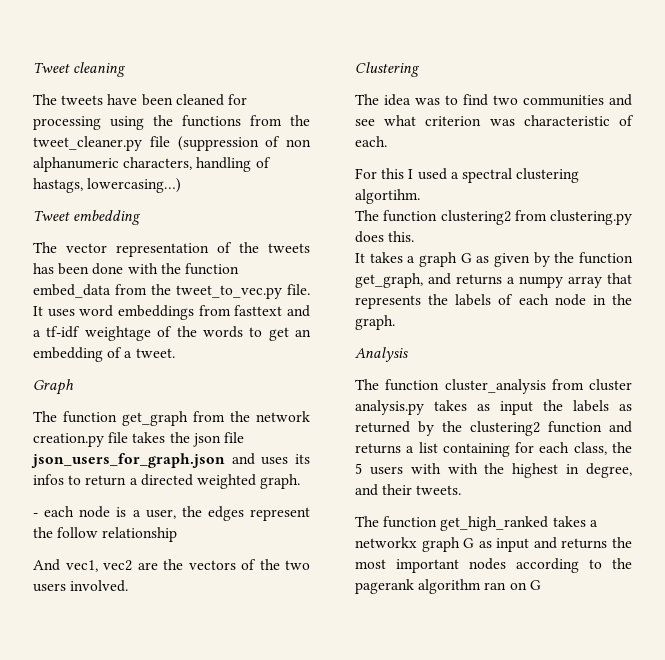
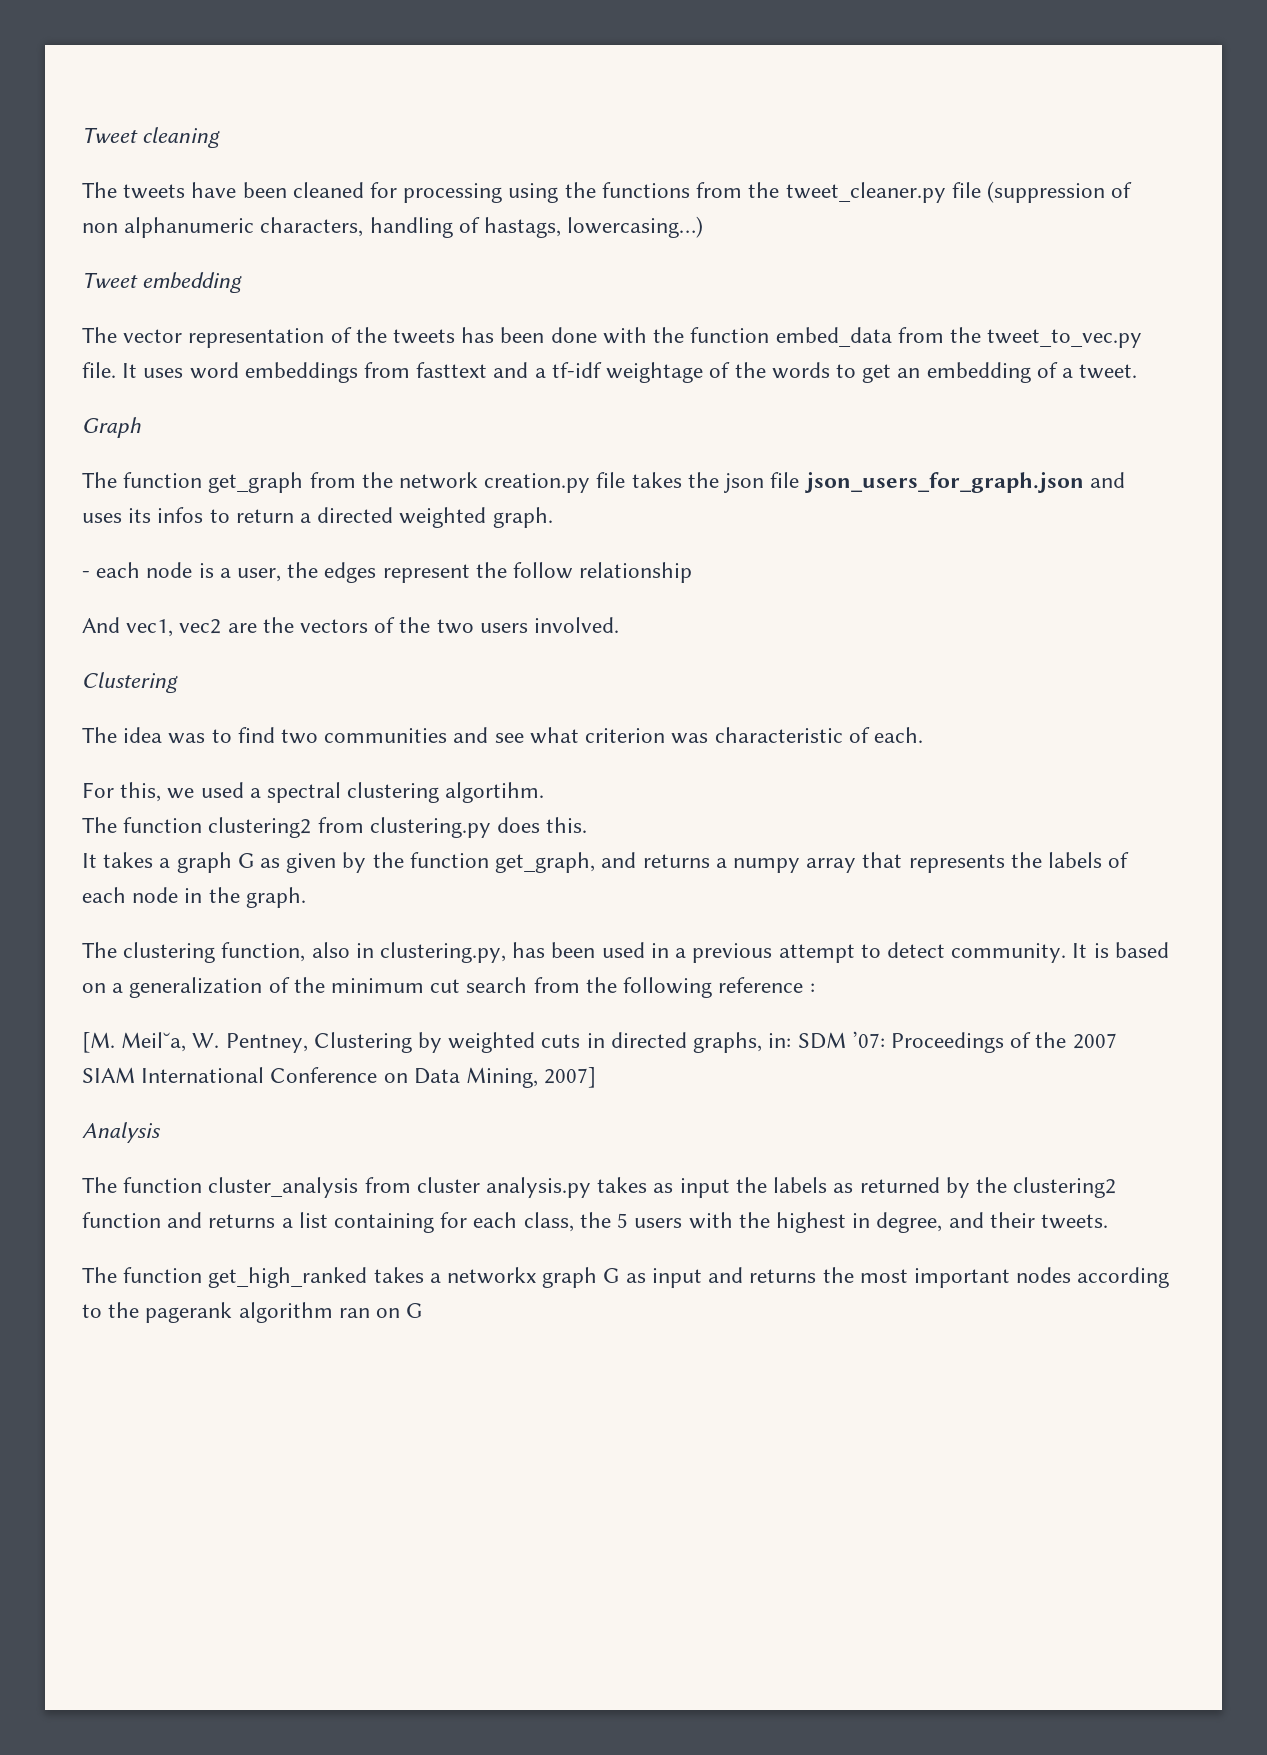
- For this I used a spectral clustering algortihm.
+ For this, we used a spectral clustering algortihm.
+ The clustering function, also in clustering.py, has been used in a previous attempt to detect community. It is based on a generalization of the minimum cut search from the following reference :
+ [M. Meil˘a, W. Pentney, Clustering by weighted cuts in directed graphs, in: SDM ’07: Proceedings of the 2007 SIAM International Conference on Data Mining, 2007]
- The function cluster_analysis from cluster analysis.py takes as input the labels as returned by the clustering2 function and returns a list containing for each class, the 5 users with with the highest in degree, and their tweets.
+ The function cluster_analysis from cluster analysis.py takes as input the labels as returned by the clustering2 function and returns a list containing for each class, the 5 users with the highest in degree, and their tweets.

